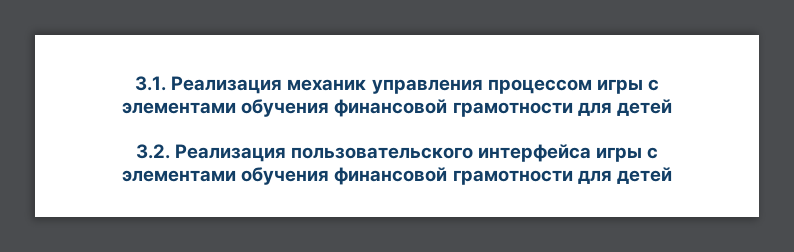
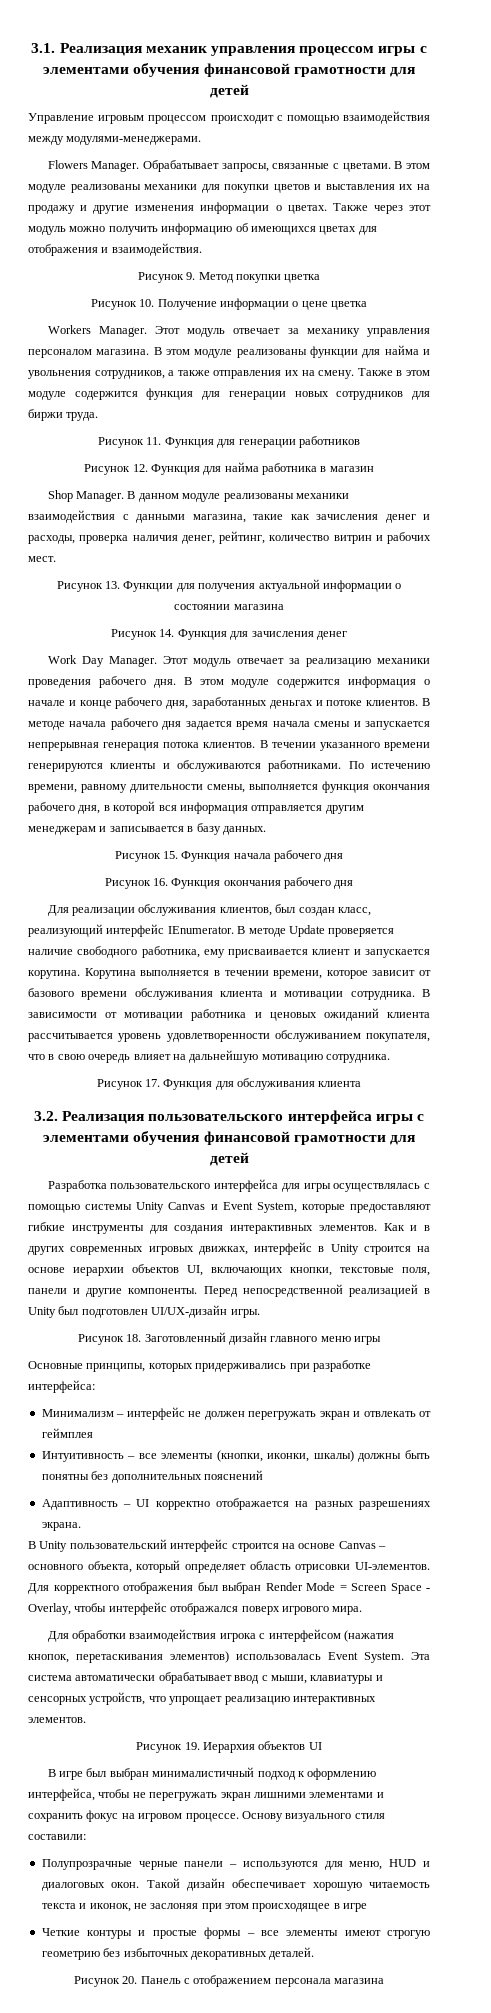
+ Управление игровым процессом происходит с помощью взаимодействия между модулями-менеджерами.
+ Flowers Manager. Обрабатывает запросы, связанные с цветами. В этом модуле реализованы механики для покупки цветов и выставления их на продажу и другие изменения информации о цветах. Также через этот модуль можно получить информацию об имеющихся цветах для отображения и взаимодействия.
+ Рисунок 9. Метод покупки цветка
+ Рисунок 10. Получение информации о цене цветка
+ Workers Manager. Этот модуль отвечает за механику управления персоналом магазина. В этом модуле реализованы функции для найма и увольнения сотрудников, а также отправления их на смену. Также в этом модуле содержится функция для генерации новых сотрудников для биржи труда.
+ Рисунок 11. Функция для генерации работников
+ Рисунок 12. Функция для найма работника в магазин
+ Shop Manager. В данном модуле реализованы механики взаимодействия с данными магазина, такие как зачисления денег и расходы, проверка наличия денег, рейтинг, количество витрин и рабочих мест.
+ Рисунок 13. Функции для получения актуальной информации о состоянии магазина
+ Рисунок 14. Функция для зачисления денег
+ Work Day Manager. Этот модуль отвечает за реализацию механики проведения рабочего дня. В этом модуле содержится информация о начале и конце рабочего дня, заработанных деньгах и потоке клиентов. В методе начала рабочего дня задается время начала смены и запускается непрерывная генерация потока клиентов. В течении указанного времени генерируются клиенты и обслуживаются работниками. По истечению времени, равному длительности смены, выполняется функция окончания рабочего дня, в которой вся информация отправляется другим менеджерам и записывается в базу данных.
+ Рисунок 15. Функция начала рабочего дня
+ Рисунок 16. Функция окончания рабочего дня
+ Для реализации обслуживания клиентов, был создан класс, реализующий интерфейс IEnumerator. В методе Update проверяется наличие свободного работника, ему присваивается клиент и запускается корутина. Корутина выполняется в течении времени, которое зависит от базового времени обслуживания клиента и мотивации сотрудника. В зависимости от мотивации работника и ценовых ожиданий клиента рассчитывается уровень удовлетворенности обслуживанием покупателя, что в свою очередь влияет на дальнейшую мотивацию сотрудника.
+ Рисунок 17. Функция для обслуживания клиента
+ Разработка пользовательского интерфейса для игры осуществлялась с помощью системы Unity Canvas и Event System, которые предоставляют гибкие инструменты для создания интерактивных элементов. Как и в других современных игровых движках, интерфейс в Unity строится на основе иерархии объектов UI, включающих кнопки, текстовые поля, панели и другие компоненты. Перед непосредственной реализацией в Unity был подготовлен UI/UX-дизайн игры.
+ Рисунок 18. Заготовленный дизайн главного меню игры
+ Основные принципы, которых придерживались при разработке интерфейса:
+ Минимализм – интерфейс не должен перегружать экран и отвлекать от геймплея
+ Интуитивность – все элементы (кнопки, иконки, шкалы) должны быть понятны без дополнительных пояснений
+ Адаптивность – UI корректно отображается на разных разрешениях экрана.
+ В Unity пользовательский интерфейс строится на основе Canvas – основного объекта, который определяет область отрисовки UI-элементов. Для корректного отображения был выбран Render Mode = Screen Space - Overlay, чтобы интерфейс отображался поверх игрового мира.
+ Для обработки взаимодействия игрока с интерфейсом (нажатия кнопок, перетаскивания элементов) использовалась Event System. Эта система автоматически обрабатывает ввод с мыши, клавиатуры и сенсорных устройств, что упрощает реализацию интерактивных элементов.
+ Рисунок 19. Иерархия объектов UI
+ В игре был выбран минималистичный подход к оформлению интерфейса, чтобы не перегружать экран лишними элементами и сохранить фокус на игровом процессе. Основу визуального стиля составили:
+ Полупрозрачные черные панели – используются для меню, HUD и диалоговых окон. Такой дизайн обеспечивает хорошую читаемость текста и иконок, не заслоняя при этом происходящее в игре
+ Четкие контуры и простые формы – все элементы имеют строгую геометрию без избыточных декоративных деталей.
+ Рисунок 20. Панель с отображением персонала магазина

